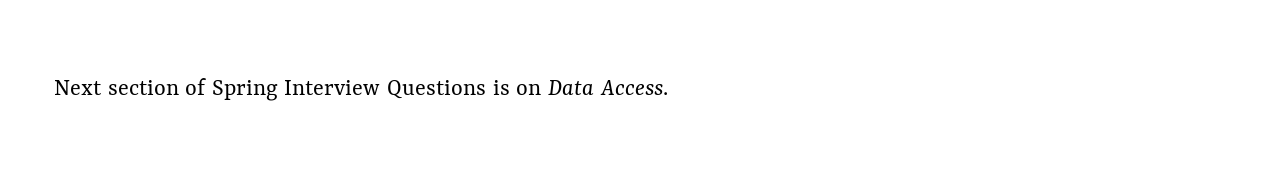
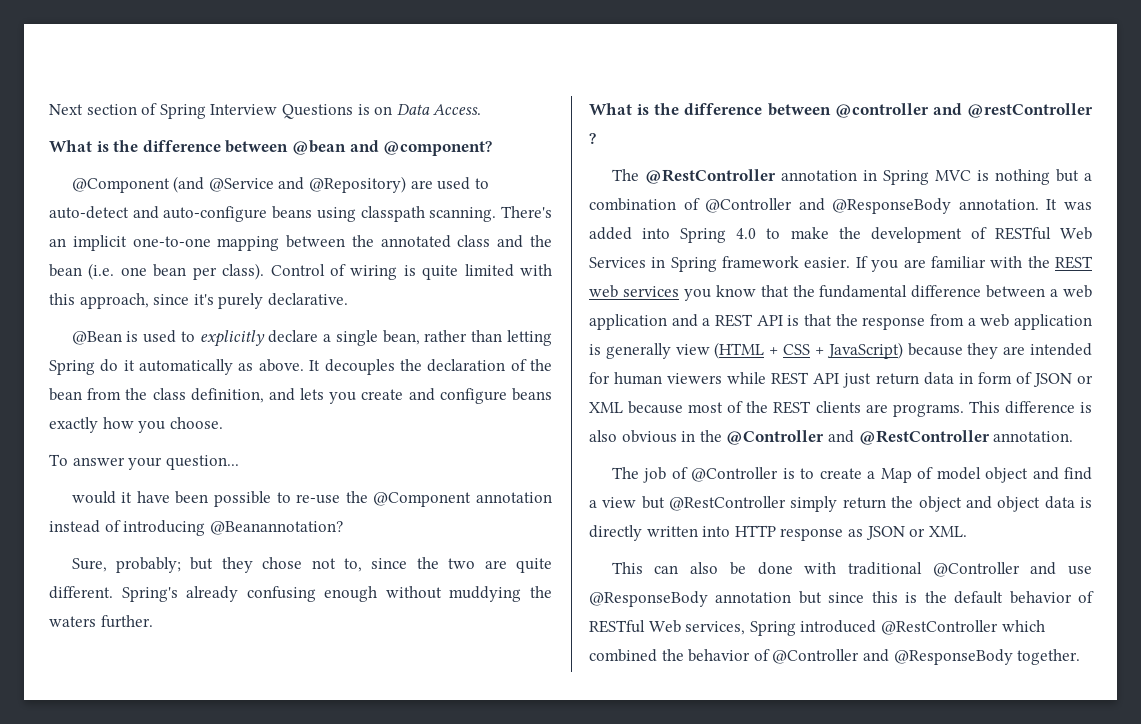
+ What is the difference between @bean and @component?
+ @Component (and @Service and @Repository) are used to auto-detect and auto-configure beans using classpath scanning. There's an implicit one-to-one mapping between the annotated class and the bean (i.e. one bean per class). Control of wiring is quite limited with this approach, since it's purely declarative.
+ @Bean is used to explicitly declare a single bean, rather than letting Spring do it automatically as above. It decouples the declaration of the bean from the class definition, and lets you create and configure beans exactly how you choose.
+ To answer your question...
+ would it have been possible to re-use the @Component annotation instead of introducing @Beanannotation?
+ Sure, probably; but they chose not to, since the two are quite different. Spring's already confusing enough without muddying the waters further.
+ What is the difference between @controller and @restController ?
+ The @RestController annotation in Spring MVC is nothing but a combination of @Controller and @ResponseBody annotation. It was added into Spring 4.0 to make the development of RESTful Web Services in Spring framework easier. If you are familiar with the REST web services you know that the fundamental difference between a web application and a REST API is that the response from a web application is generally view (HTML + CSS + JavaScript) because they are intended for human viewers while REST API just return data in form of JSON or XML because most of the REST clients are programs. This difference is also obvious in the @Controller and @RestController annotation.
+ The job of @Controller is to create a Map of model object and find a view but @RestController simply return the object and object data is directly written into HTTP response as JSON or XML.
+ This can also be done with traditional @Controller and use @ResponseBody annotation but since this is the default behavior of RESTful Web services, Spring introduced @RestController which combined the behavior of @Controller and @ResponseBody together.

